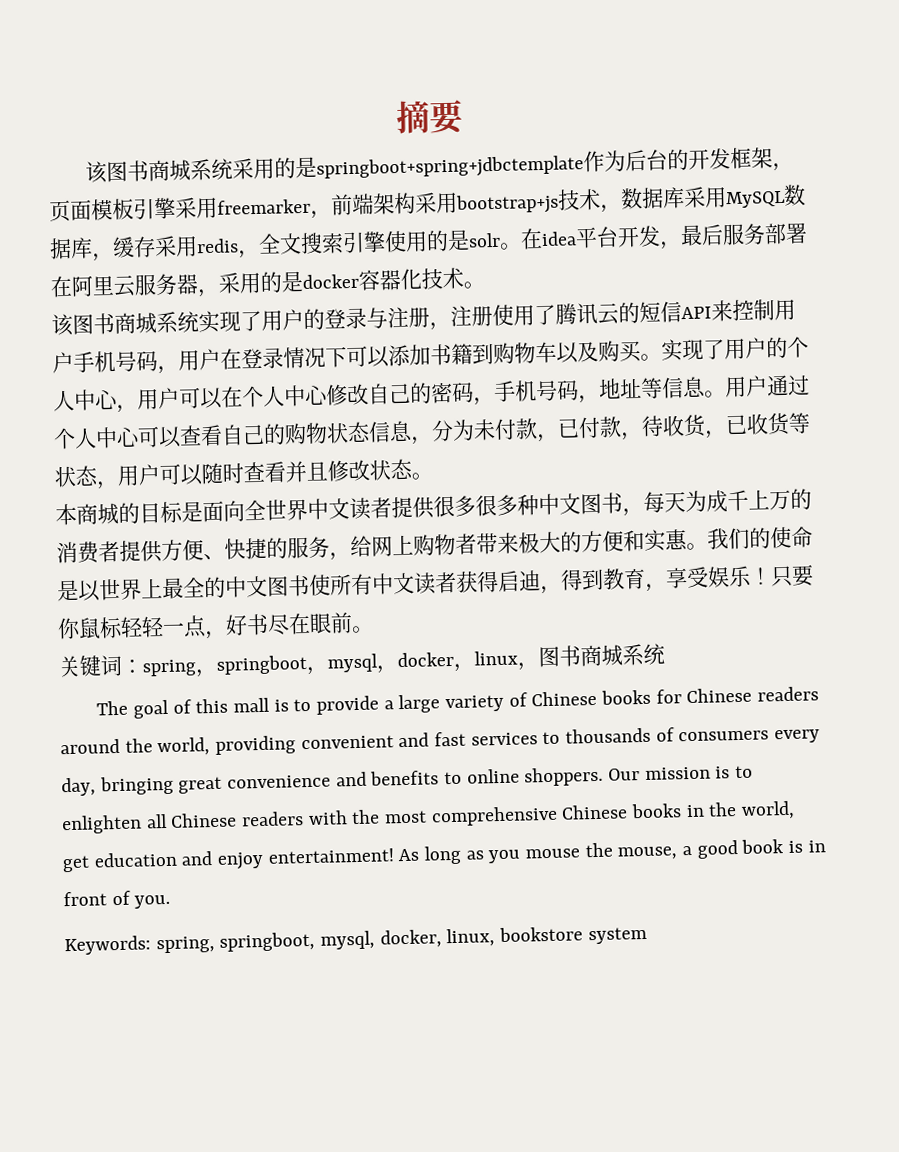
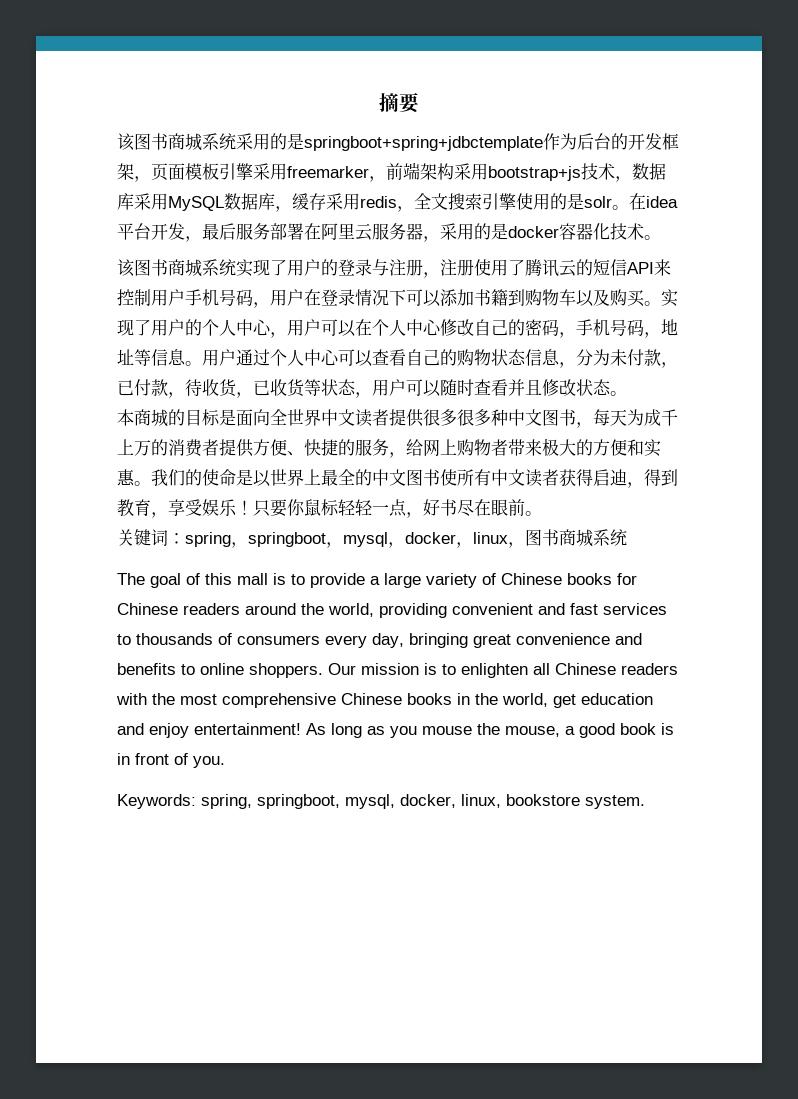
- Keywords: spring, springboot, mysql, docker, linux, bookstore system
+ Keywords: spring, springboot, mysql, docker, linux, bookstore system.

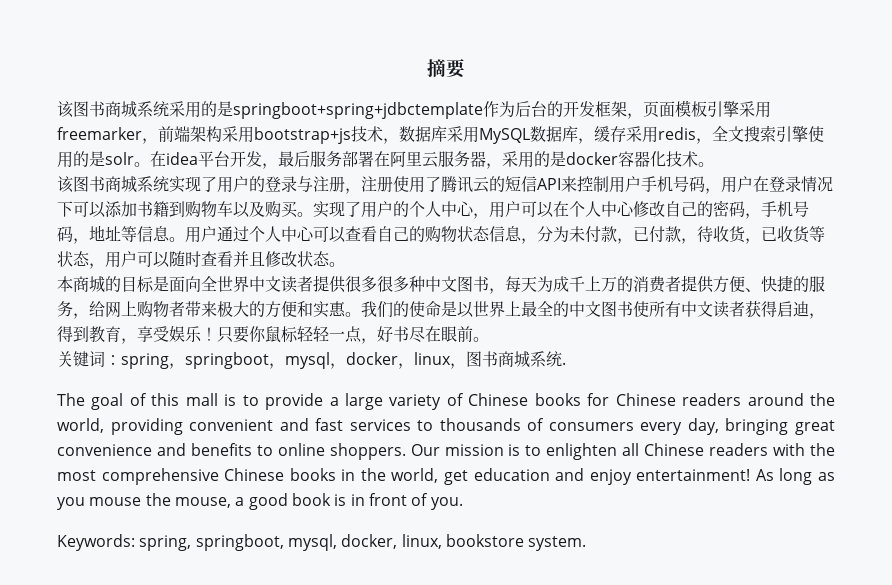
- 关键词：spring，springboot，mysql，docker，linux，图书商城系统
+ 关键词：spring，springboot，mysql，docker，linux，图书商城系统.

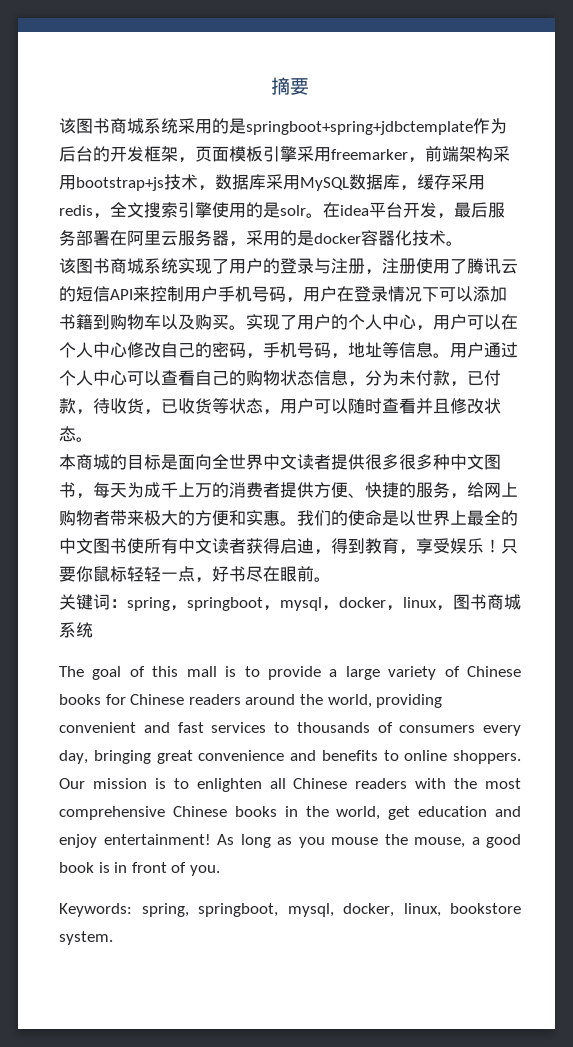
- 关键词：spring，springboot，mysql，docker，linux，图书商城系统.
+ 关键词：spring，springboot，mysql，docker，linux，图书商城系统

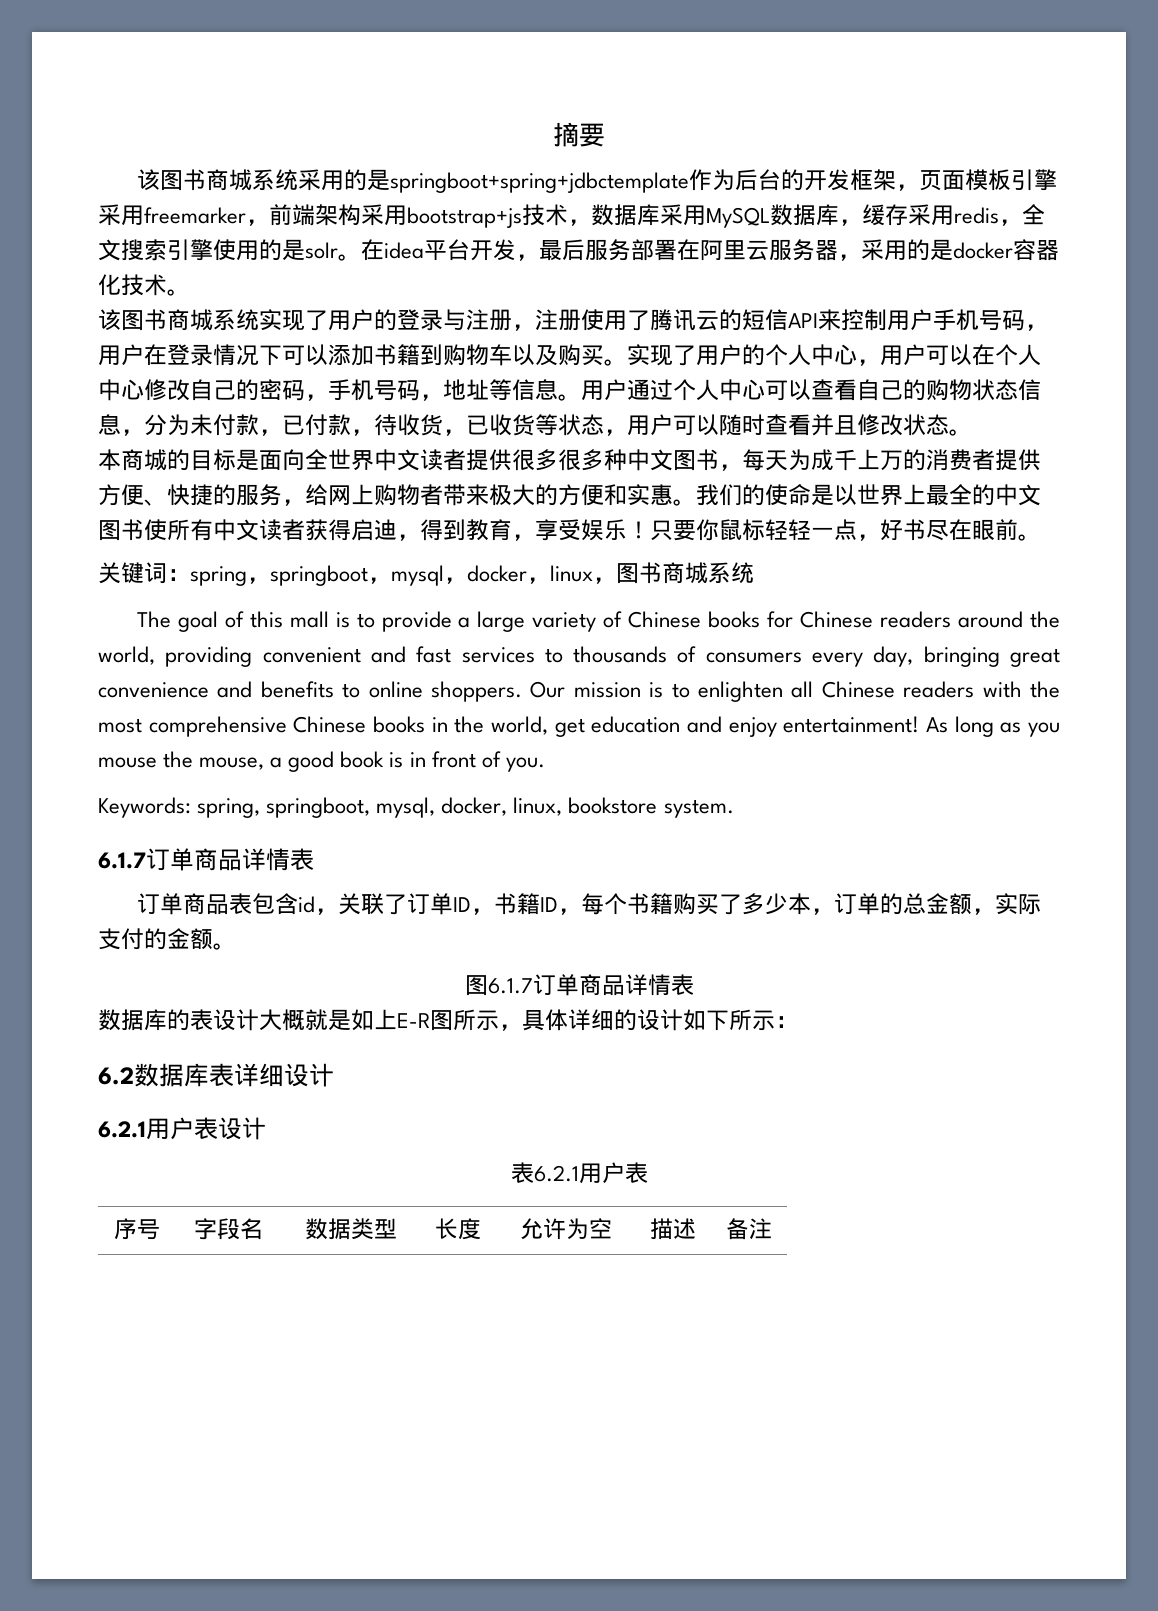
  Keywords: spring, springboot, mysql, docker, linux, bookstore system.
+ 6.1.7订单商品详情表
+ 订单商品表包含id，关联了订单ID，书籍ID，每个书籍购买了多少本，订单的总金额，实际支付的金额。
+ 图6.1.7订单商品详情表
+ 数据库的表设计大概就是如上E-R图所示，具体详细的设计如下所示：
+ 6.2数据库表详细设计
+ 6.2.1用户表设计
+ 表6.2.1用户表
+ 序号 | 字段名 | 数据类型 | 长度 | 允许为空 | 描述 | 备注

